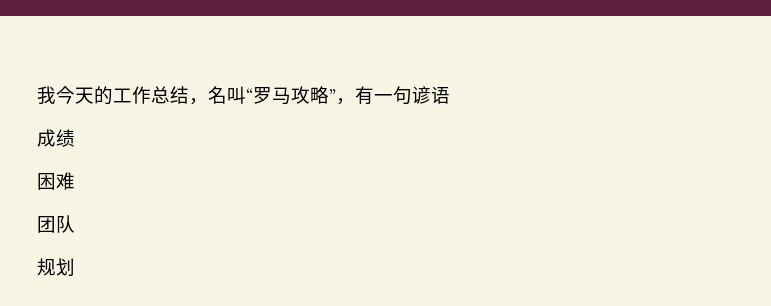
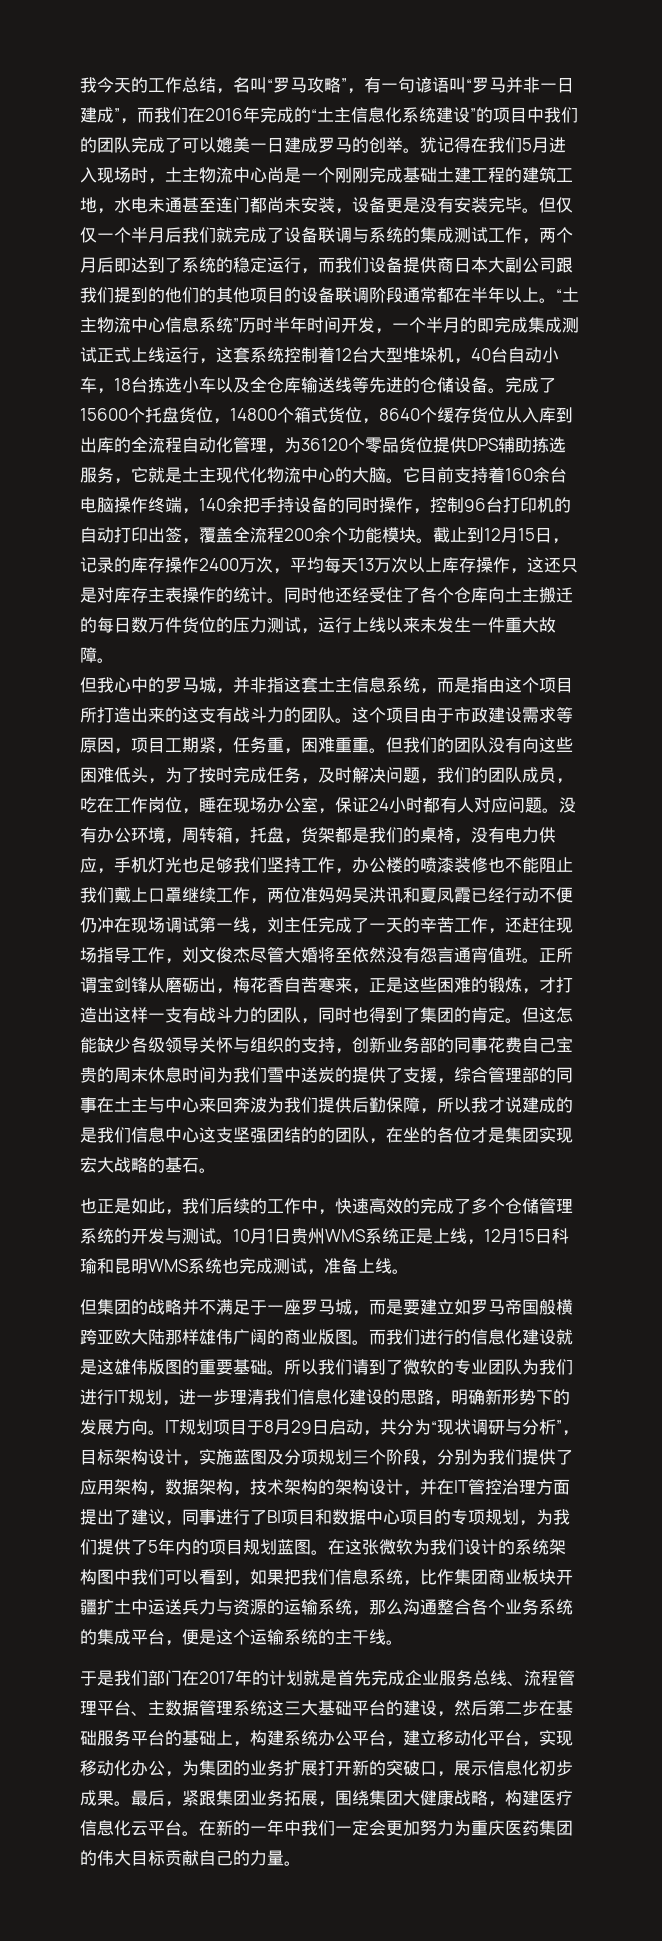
- 我今天的工作总结，名叫“罗马攻略”，有一句谚语
- 成绩
- 困难
- 团队
- 规划
+ 我今天的工作总结，名叫“罗马攻略”，有一句谚语叫“罗马并非一日建成”，而我们在2016年完成的“土主信息化系统建设”的项目中我们的团队完成了可以媲美一日建成罗马的创举。犹记得在我们5月进入现场时，土主物流中心尚是一个刚刚完成基础土建工程的建筑工地，水电未通甚至连门都尚未安装，设备更是没有安装完毕。但仅仅一个半月后我们就完成了设备联调与系统的集成测试工作，两个月后即达到了系统的稳定运行，而我们设备提供商日本大副公司跟我们提到的他们的其他项目的设备联调阶段通常都在半年以上。“土主物流中心信息系统”历时半年时间开发，一个半月的即完成集成测试正式上线运行，这套系统控制着12台大型堆垛机，40台自动小车，18台拣选小车以及全仓库输送线等先进的仓储设备。完成了15600个托盘货位，14800个箱式货位，8640个缓存货位从入库到出库的全流程自动化管理，为36120个零品货位提供DPS辅助拣选服务，它就是土主现代化物流中心的大脑。它目前支持着160余台电脑操作终端，140余把手持设备的同时操作，控制96台打印机的自动打印出签，覆盖全流程200余个功能模块。截止到12月15日，记录的库存操作2400万次，平均每天13万次以上库存操作，这还只是对库存主表操作的统计。同时他还经受住了各个仓库向土主搬迁的每日数万件货位的压力测试，运行上线以来未发生一件重大故障。
+ 但我心中的罗马城，并非指这套土主信息系统，而是指由这个项目所打造出来的这支有战斗力的团队。这个项目由于市政建设需求等原因，项目工期紧，任务重，困难重重。但我们的团队没有向这些困难低头，为了按时完成任务，及时解决问题，我们的团队成员，吃在工作岗位，睡在现场办公室，保证24小时都有人对应问题。没有办公环境，周转箱，托盘，货架都是我们的桌椅，没有电力供应，手机灯光也足够我们坚持工作，办公楼的喷漆装修也不能阻止我们戴上口罩继续工作，两位准妈妈吴洪讯和夏凤霞已经行动不便仍冲在现场调试第一线，刘主任完成了一天的辛苦工作，还赶往现场指导工作，刘文俊杰尽管大婚将至依然没有怨言通宵值班。正所谓宝剑锋从磨砺出，梅花香自苦寒来，正是这些困难的锻炼，才打造出这样一支有战斗力的团队，同时也得到了集团的肯定。但这怎能缺少各级领导关怀与组织的支持，创新业务部的同事花费自己宝贵的周末休息时间为我们雪中送炭的提供了支援，综合管理部的同事在土主与中心来回奔波为我们提供后勤保障，所以我才说建成的是我们信息中心这支坚强团结的的团队，在坐的各位才是集团实现宏大战略的基石。
+ 也正是如此，我们后续的工作中，快速高效的完成了多个仓储管理系统的开发与测试。10月1日贵州WMS系统正是上线，12月15日科瑜和昆明WMS系统也完成测试，准备上线。
+ 但集团的战略并不满足于一座罗马城，而是要建立如罗马帝国般横跨亚欧大陆那样雄伟广阔的商业版图。而我们进行的信息化建设就是这雄伟版图的重要基础。所以我们请到了微软的专业团队为我们进行IT规划，进一步理清我们信息化建设的思路，明确新形势下的发展方向。IT规划项目于8月29日启动，共分为“现状调研与分析”，目标架构设计，实施蓝图及分项规划三个阶段，分别为我们提供了应用架构，数据架构，技术架构的架构设计，并在IT管控治理方面提出了建议，同事进行了BI项目和数据中心项目的专项规划，为我们提供了5年内的项目规划蓝图。在这张微软为我们设计的系统架构图中我们可以看到，如果把我们信息系统，比作集团商业板块开疆扩土中运送兵力与资源的运输系统，那么沟通整合各个业务系统的集成平台，便是这个运输系统的主干线。
+ 于是我们部门在2017年的计划就是首先完成企业服务总线、流程管理平台、主数据管理系统这三大基础平台的建设，然后第二步在基础服务平台的基础上，构建系统办公平台，建立移动化平台，实现移动化办公，为集团的业务扩展打开新的突破口，展示信息化初步成果。最后，紧跟集团业务拓展，围绕集团大健康战略，构建医疗信息化云平台。在新的一年中我们一定会更加努力为重庆医药集团的伟大目标贡献自己的力量。

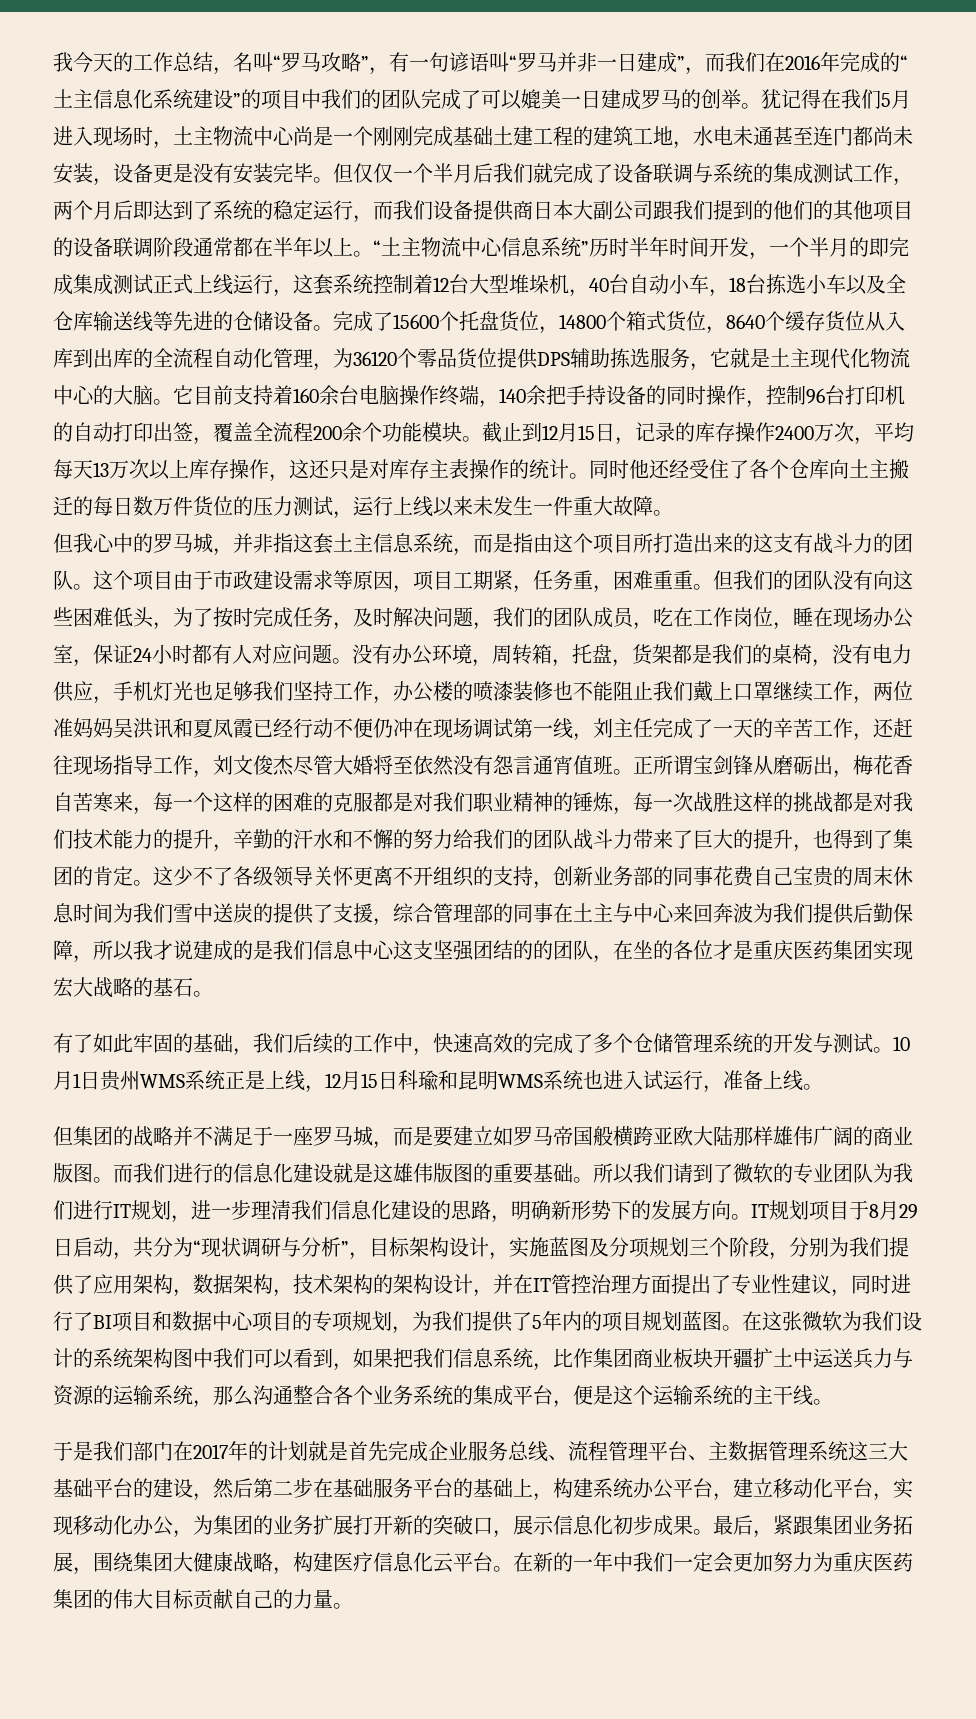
- 正所谓宝剑锋从磨砺出，梅花香自苦寒来，正是这些困难的锻炼，才打造出这样一支有战斗力的团队，同时也得到了集团的肯定。
+ 正所谓宝剑锋从磨砺出，梅花香自苦寒来，每一个这样的困难的克服都是对我们职业精神的锤炼，每一次战胜这样的挑战都是对我们技术能力的提升，辛勤的汗水和不懈的努力给我们的团队战斗力带来了巨大的提升，也得到了集团的肯定。
- 但这怎能缺少各级领导关怀与组织的支持，创新业务部的同事花费自己宝贵的周末休息时间为我们雪中送炭的提供了支援，综合管理部的同事在土主与中心来回奔波为我们提供后勤保障，所以我才说建成的是我们信息中心这支坚强团结的的团队，在坐的各位才是集团实现宏大战略的基石。
+ 这少不了各级领导关怀更离不开组织的支持，创新业务部的同事花费自己宝贵的周末休息时间为我们雪中送炭的提供了支援，综合管理部的同事在土主与中心来回奔波为我们提供后勤保障，所以我才说建成的是我们信息中心这支坚强团结的的团队，在坐的各位才是重庆医药集团实现宏大战略的基石。
- 也正是如此，我们后续的工作中，快速高效的完成了多个仓储管理系统的开发与测试。
+ 有了如此牢固的基础，我们后续的工作中，快速高效的完成了多个仓储管理系统的开发与测试。
- 10月1日贵州WMS系统正是上线，12月15日科瑜和昆明WMS系统也完成测试，准备上线。
+ 10月1日贵州WMS系统正是上线，12月15日科瑜和昆明WMS系统也进入试运行，准备上线。
- IT规划项目于8月29日启动，共分为“现状调研与分析”，目标架构设计，实施蓝图及分项规划三个阶段，分别为我们提供了应用架构，数据架构，技术架构的架构设计，并在IT管控治理方面提出了建议，同事进行了BI项目和数据中心项目的专项规划，为我们提供了5年内的项目规划蓝图。
+ IT规划项目于8月29日启动，共分为“现状调研与分析”，目标架构设计，实施蓝图及分项规划三个阶段，分别为我们提供了应用架构，数据架构，技术架构的架构设计，并在IT管控治理方面提出了专业性建议，同时进行了BI项目和数据中心项目的专项规划，为我们提供了5年内的项目规划蓝图。

